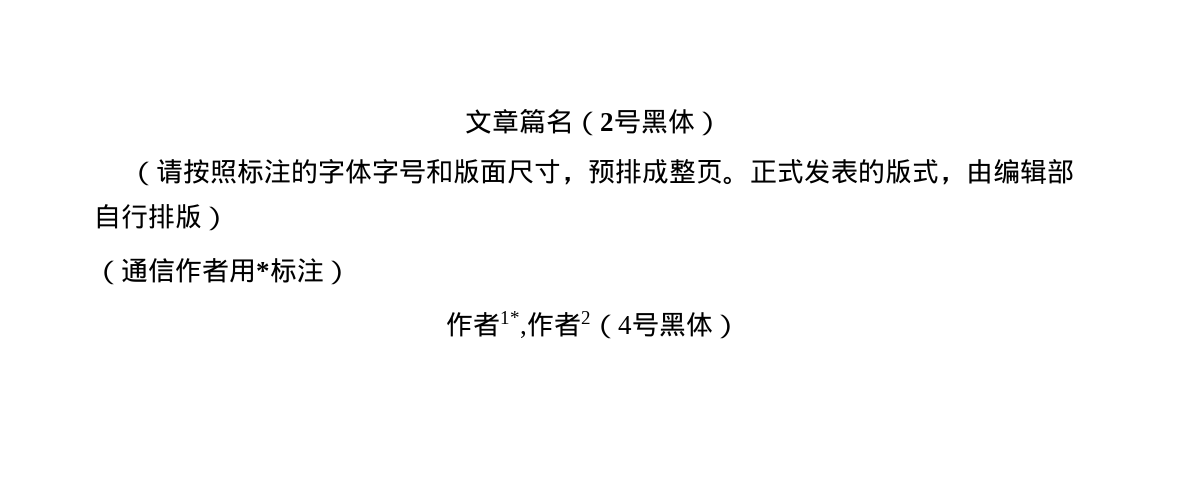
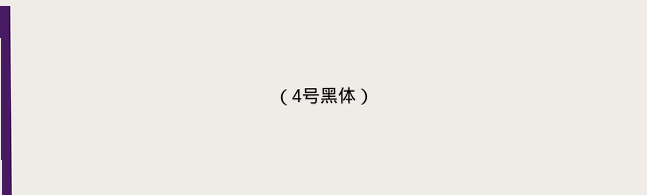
- 文章篇名（2号黑体）
- （请按照标注的字体字号和版面尺寸，预排成整页。正式发表的版式，由编辑部自行排版）
- （通信作者用*标注）
- 作者1*,作者2（4号黑体）
+ （4号黑体）

